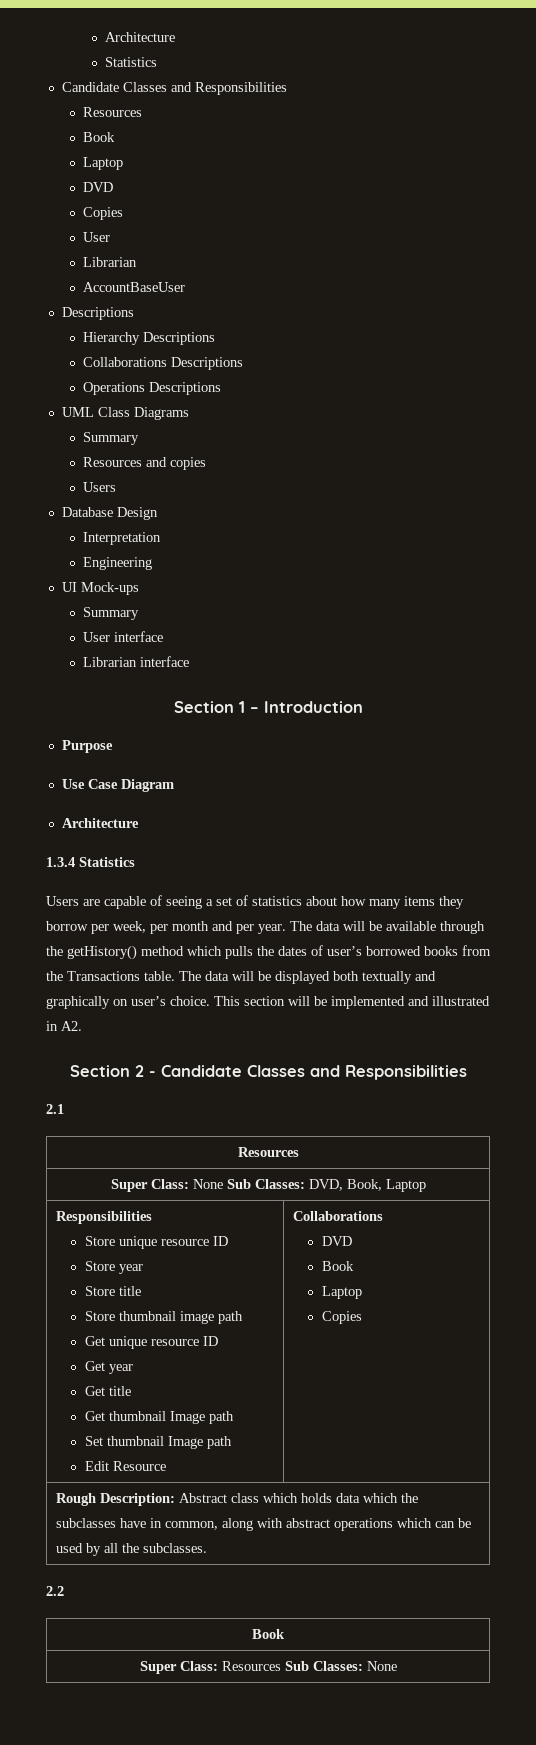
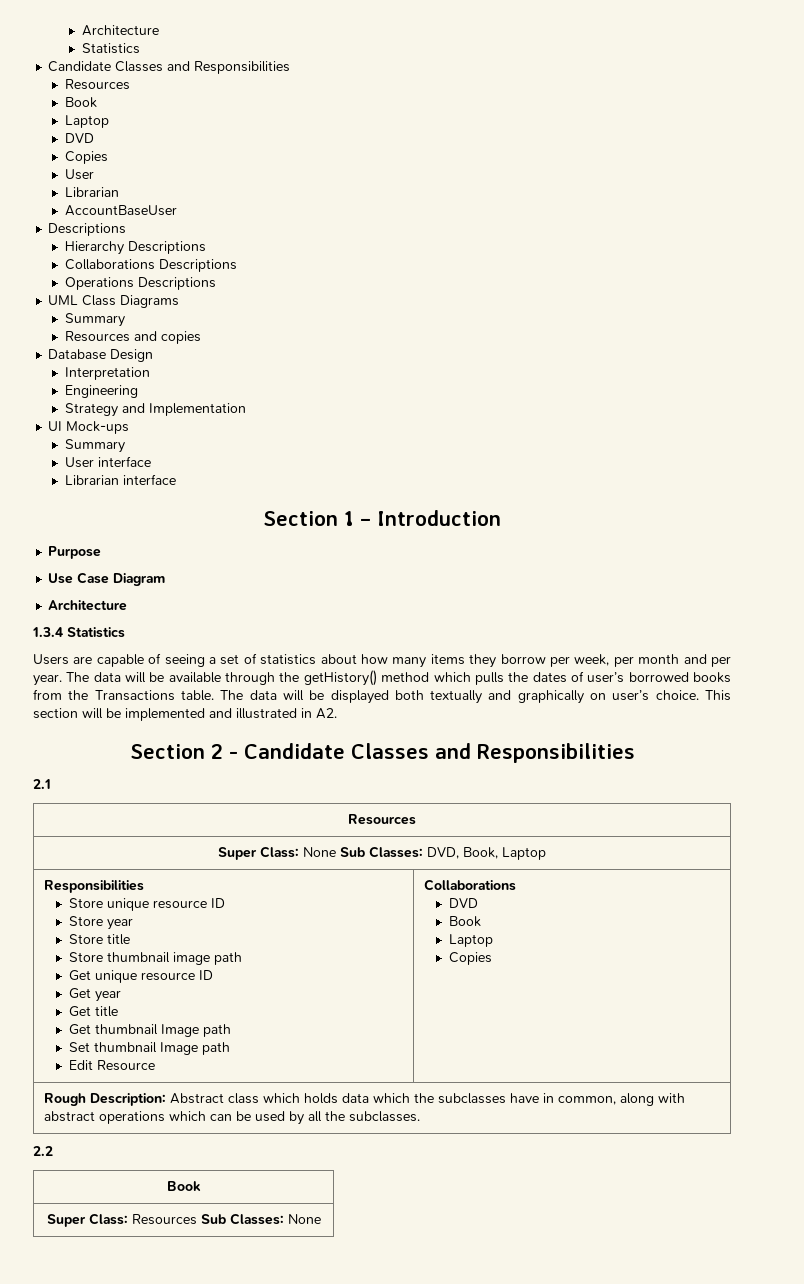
  Resources and copies
- Users
+ Strategy and Implementation

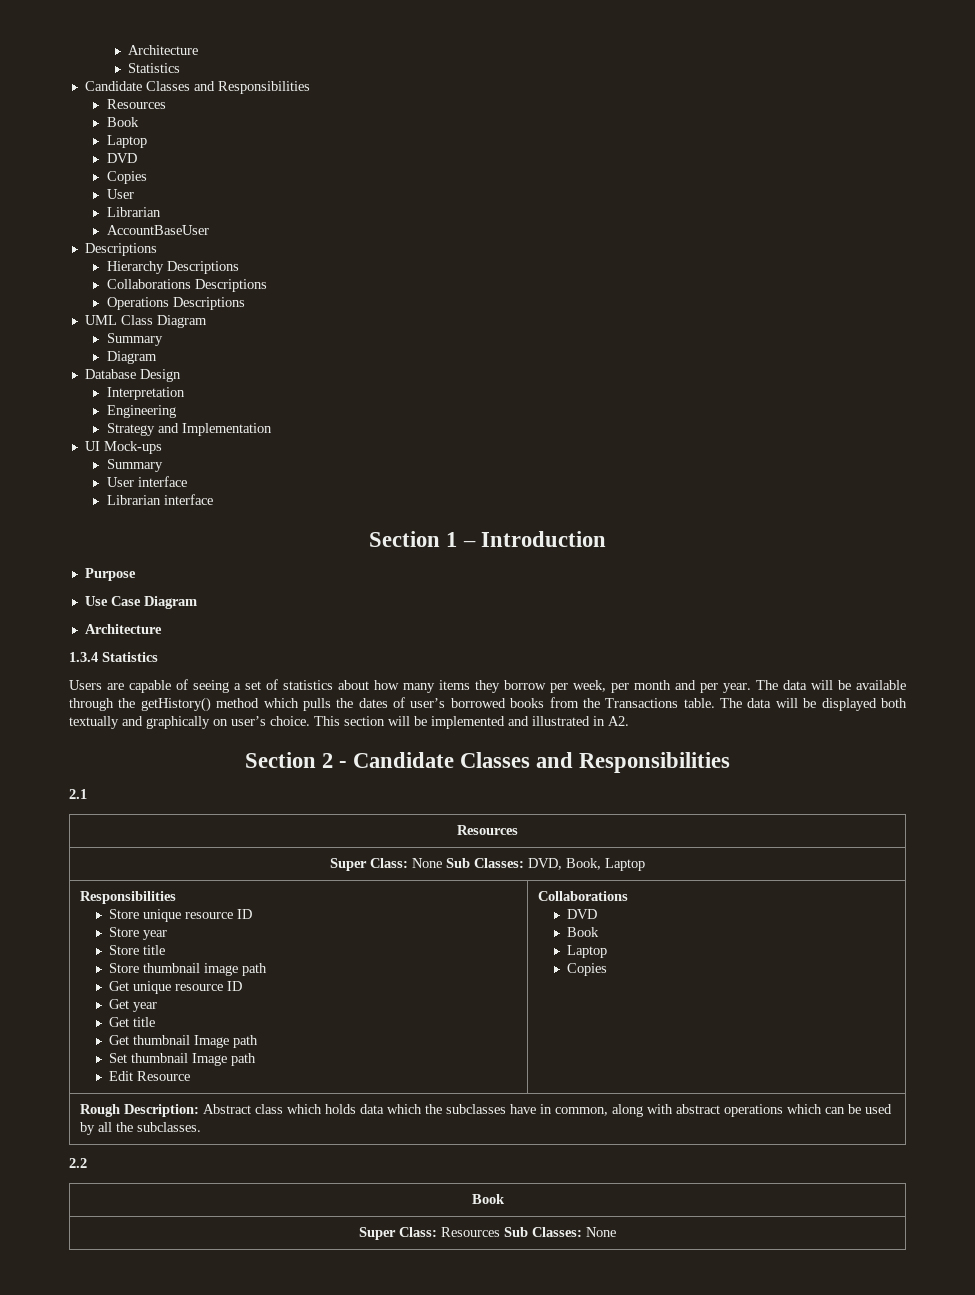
- UML Class Diagrams
+ UML Class Diagram
  Summary
- Resources and copies
+ Diagram

